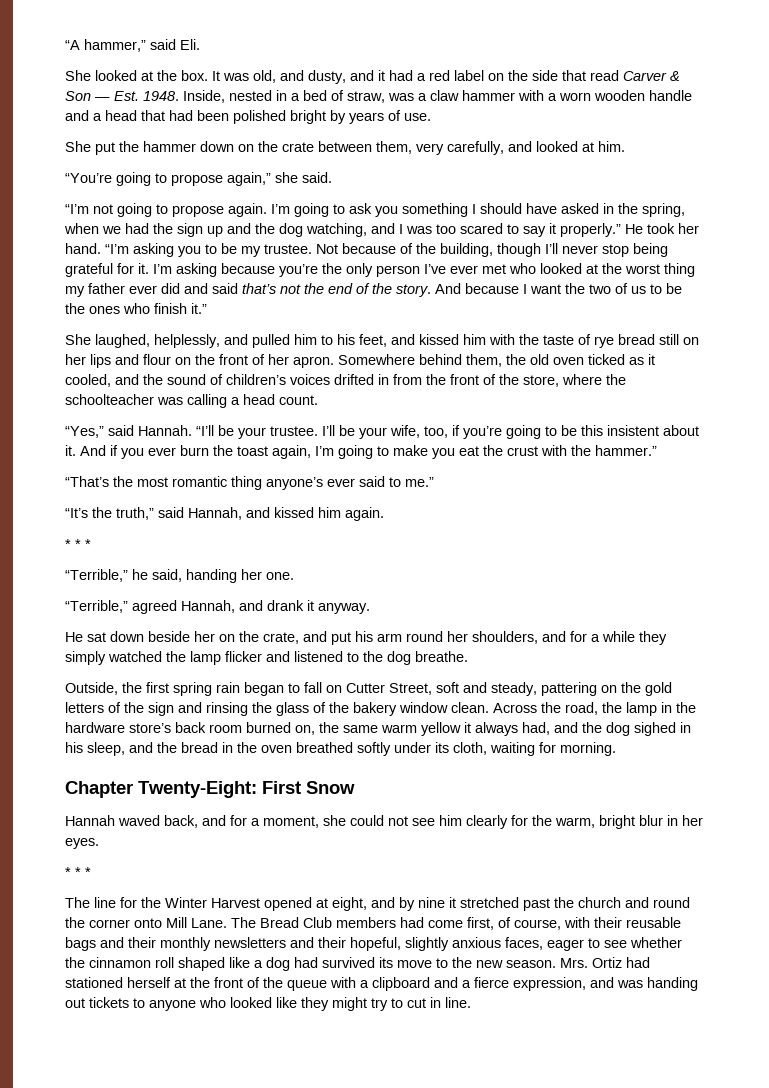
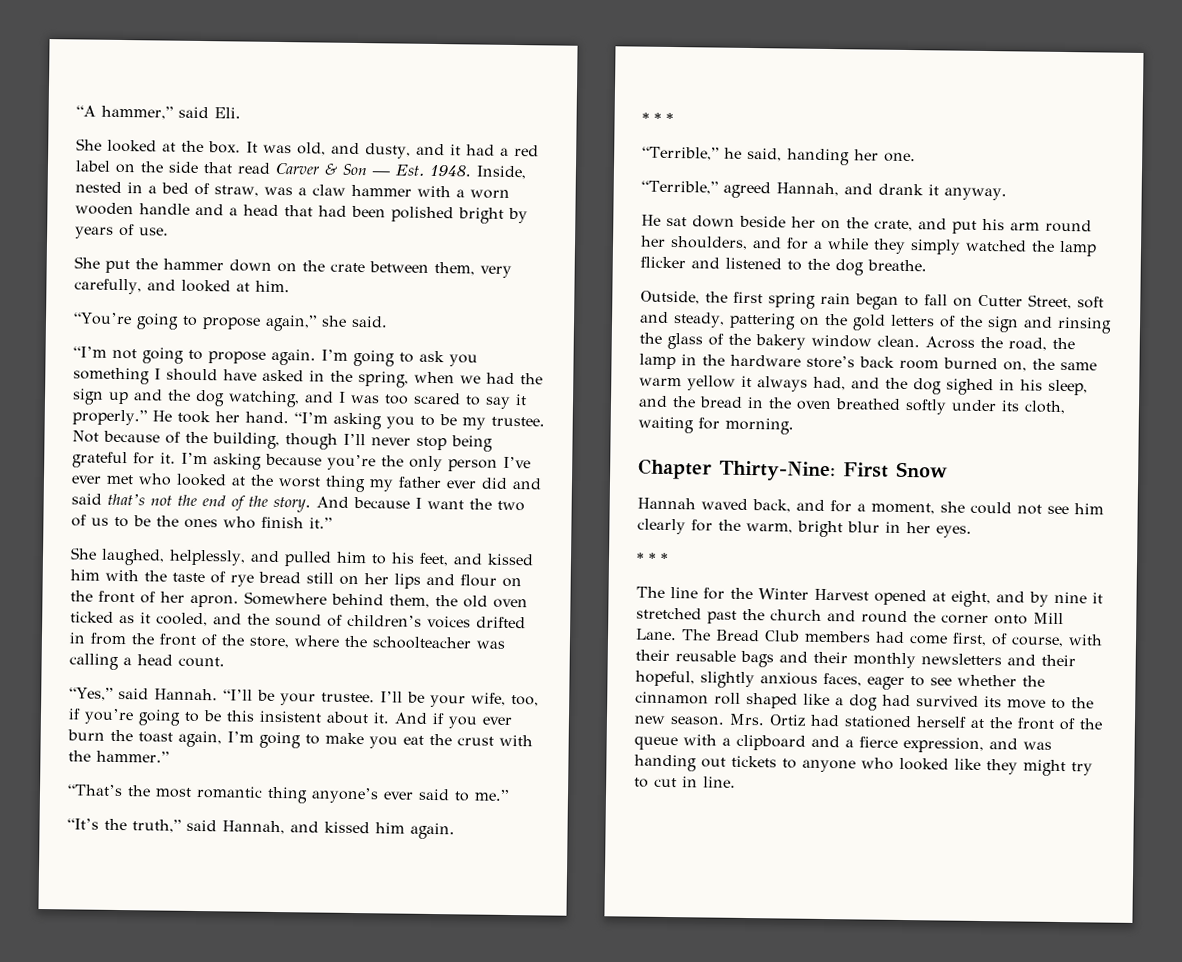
- Chapter Twenty-Eight: First Snow
+ Chapter Thirty-Nine: First Snow

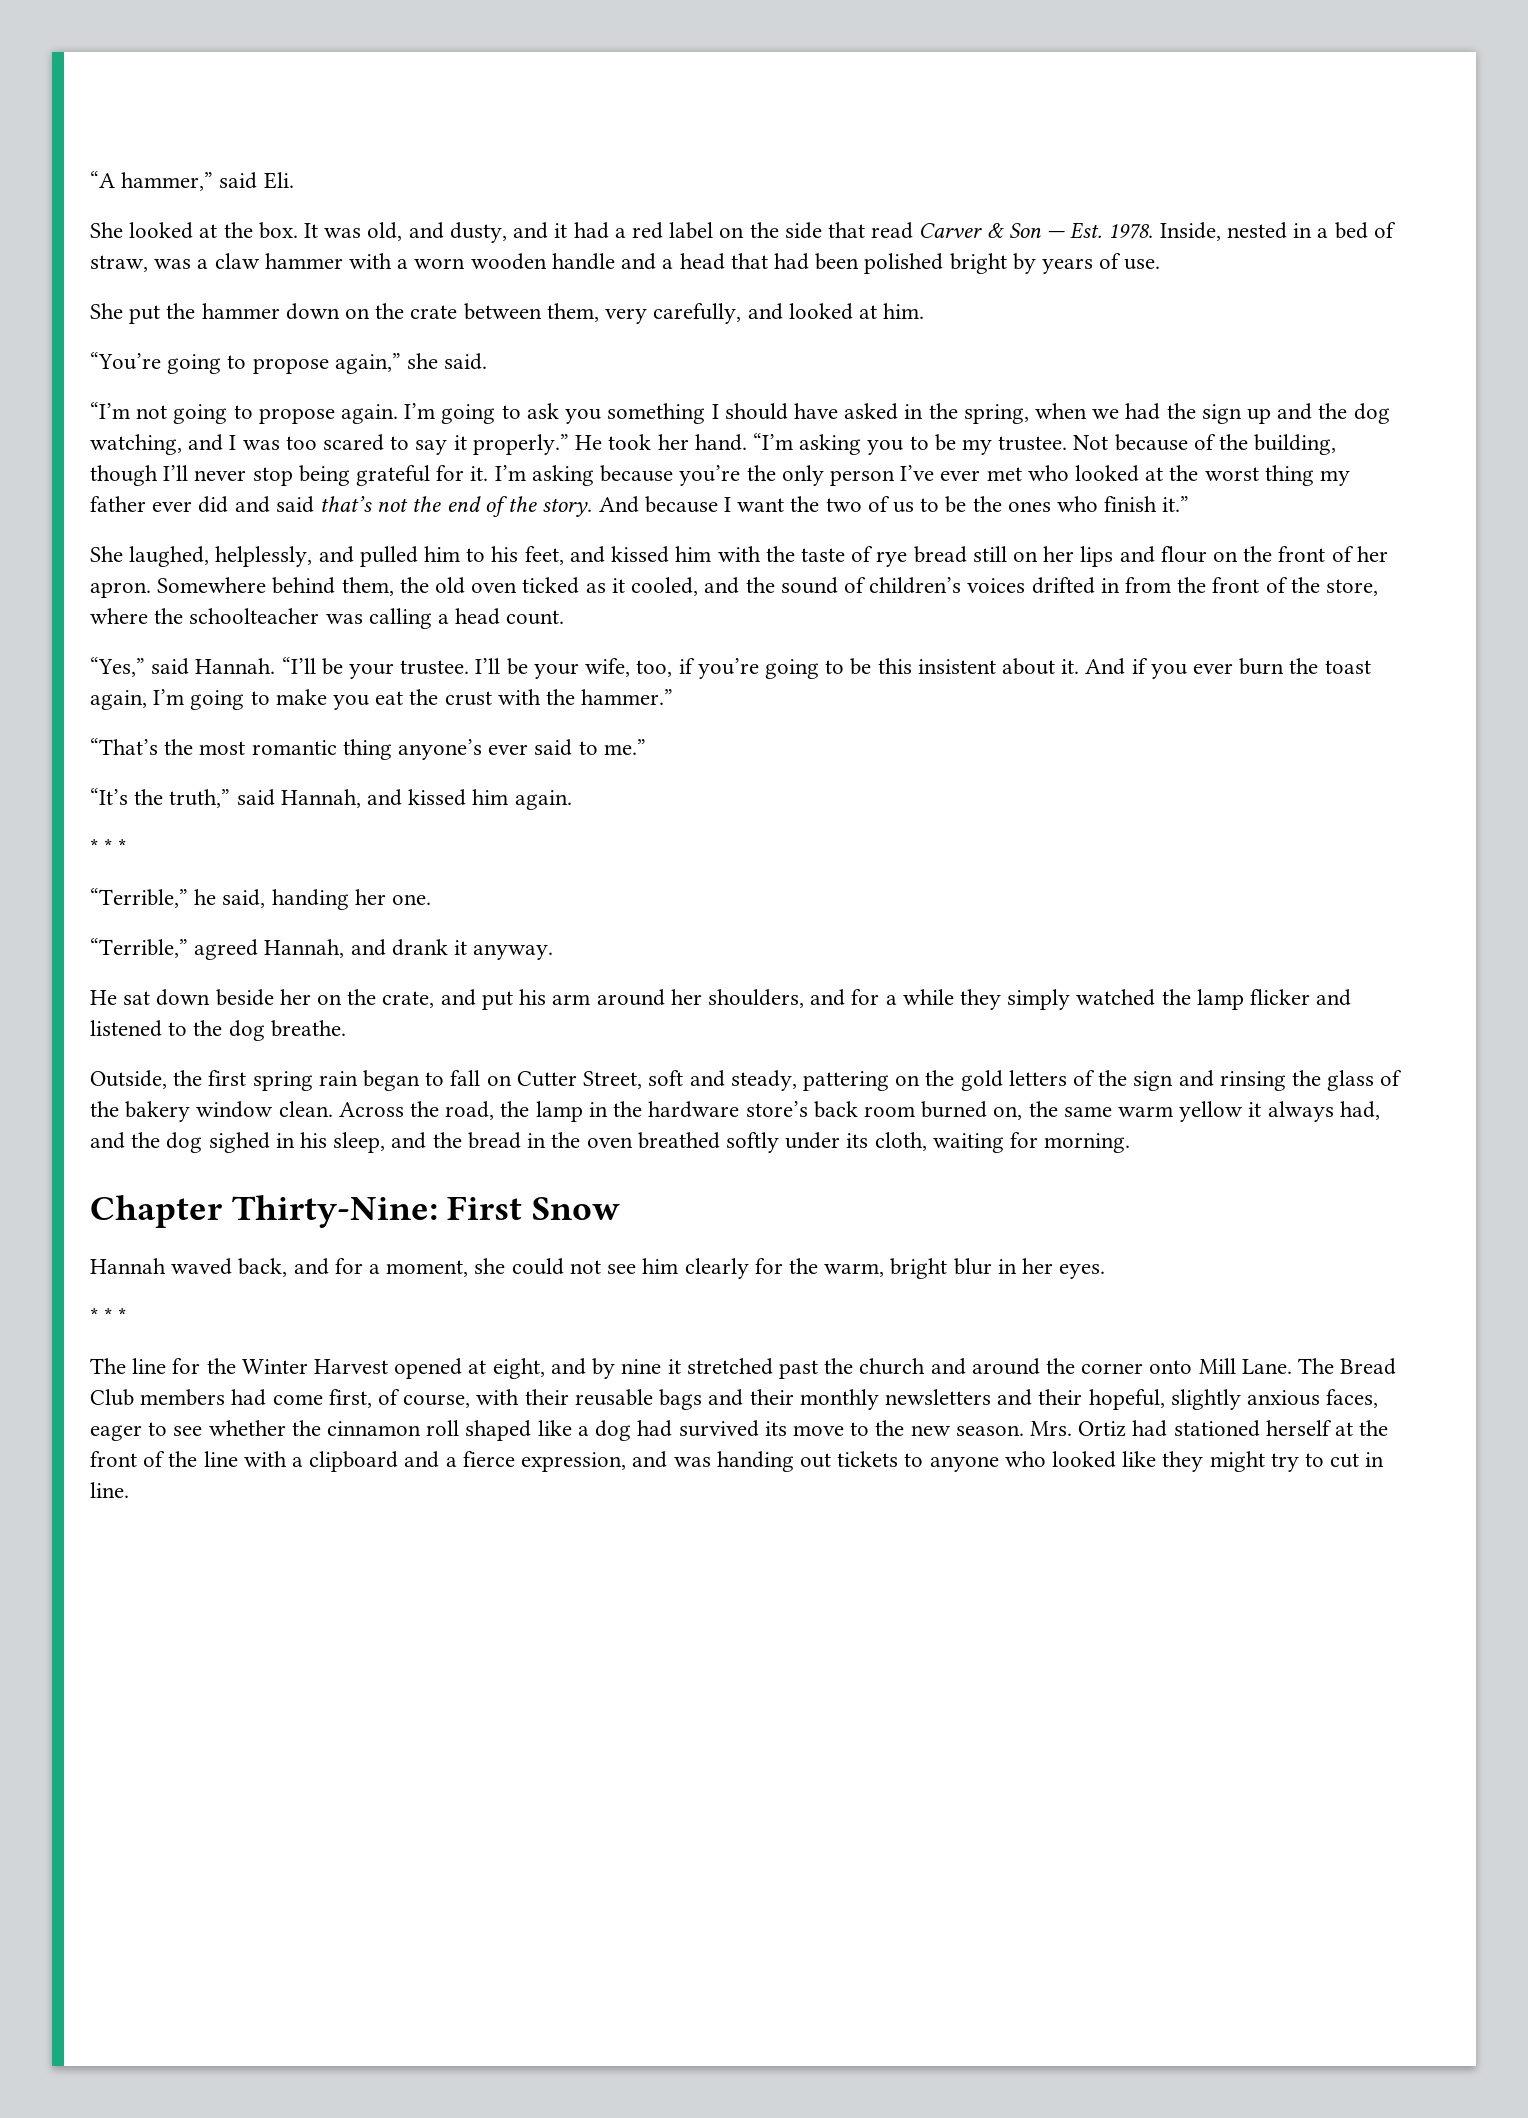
- It was old, and dusty, and it had a red label on the side that read Carver & Son — Est. 1948.
+ It was old, and dusty, and it had a red label on the side that read Carver & Son — Est. 1978.
- He sat down beside her on the crate, and put his arm round her shoulders, and for a while they simply watched the lamp flicker and listened to the dog breathe.
+ He sat down beside her on the crate, and put his arm around her shoulders, and for a while they simply watched the lamp flicker and listened to the dog breathe.
- The line for the Winter Harvest opened at eight, and by nine it stretched past the church and round the corner onto Mill Lane.
+ The line for the Winter Harvest opened at eight, and by nine it stretched past the church and around the corner onto Mill Lane.
- Mrs. Ortiz had stationed herself at the front of the queue with a clipboard and a fierce expression, and was handing out tickets to anyone who looked like they might try to cut in line.
+ Mrs. Ortiz had stationed herself at the front of the line with a clipboard and a fierce expression, and was handing out tickets to anyone who looked like they might try to cut in line.

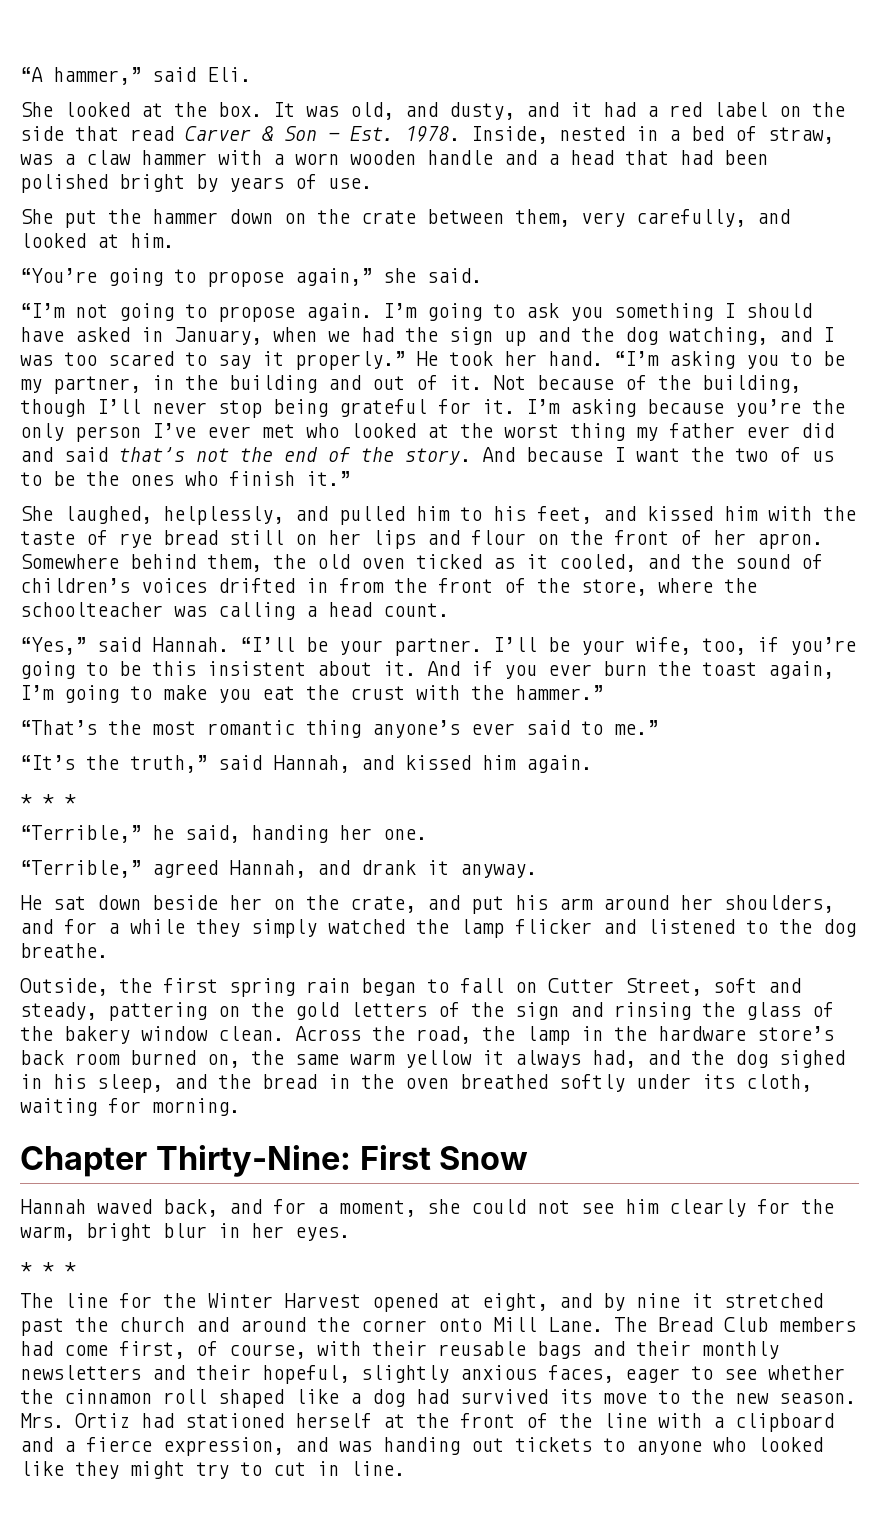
- I’m going to ask you something I should have asked in the spring, when we had the sign up and the dog watching, and I was too scared to say it properly.”
+ I’m going to ask you something I should have asked in January, when we had the sign up and the dog watching, and I was too scared to say it properly.”
- “I’m asking you to be my trustee.
+ “I’m asking you to be my partner, in the building and out of it.
- “I’ll be your trustee.
+ “I’ll be your partner.

